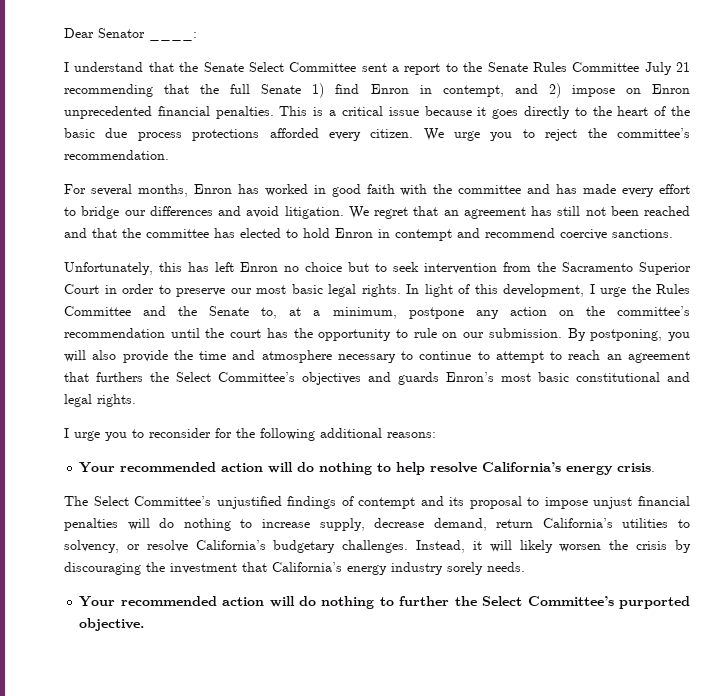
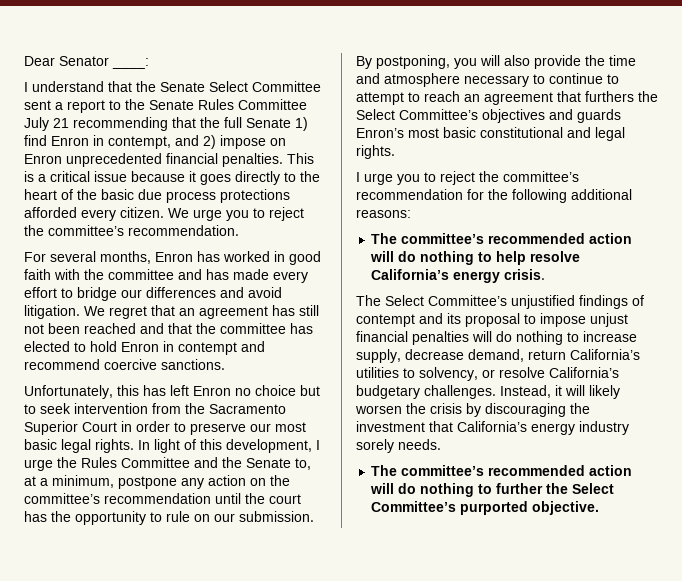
- I urge you to reconsider for the following additional reasons:
+ I urge you to reject the committee’s recommendation for the following additional reasons:
- Your recommended action will do nothing to help resolve California’s energy crisis.
+ The committee’s recommended action will do nothing to help resolve California’s energy crisis.
- Your recommended action will do nothing to further the Select Committee’s purported objective.
+ The committee’s recommended action will do nothing to further the Select Committee’s purported objective.

